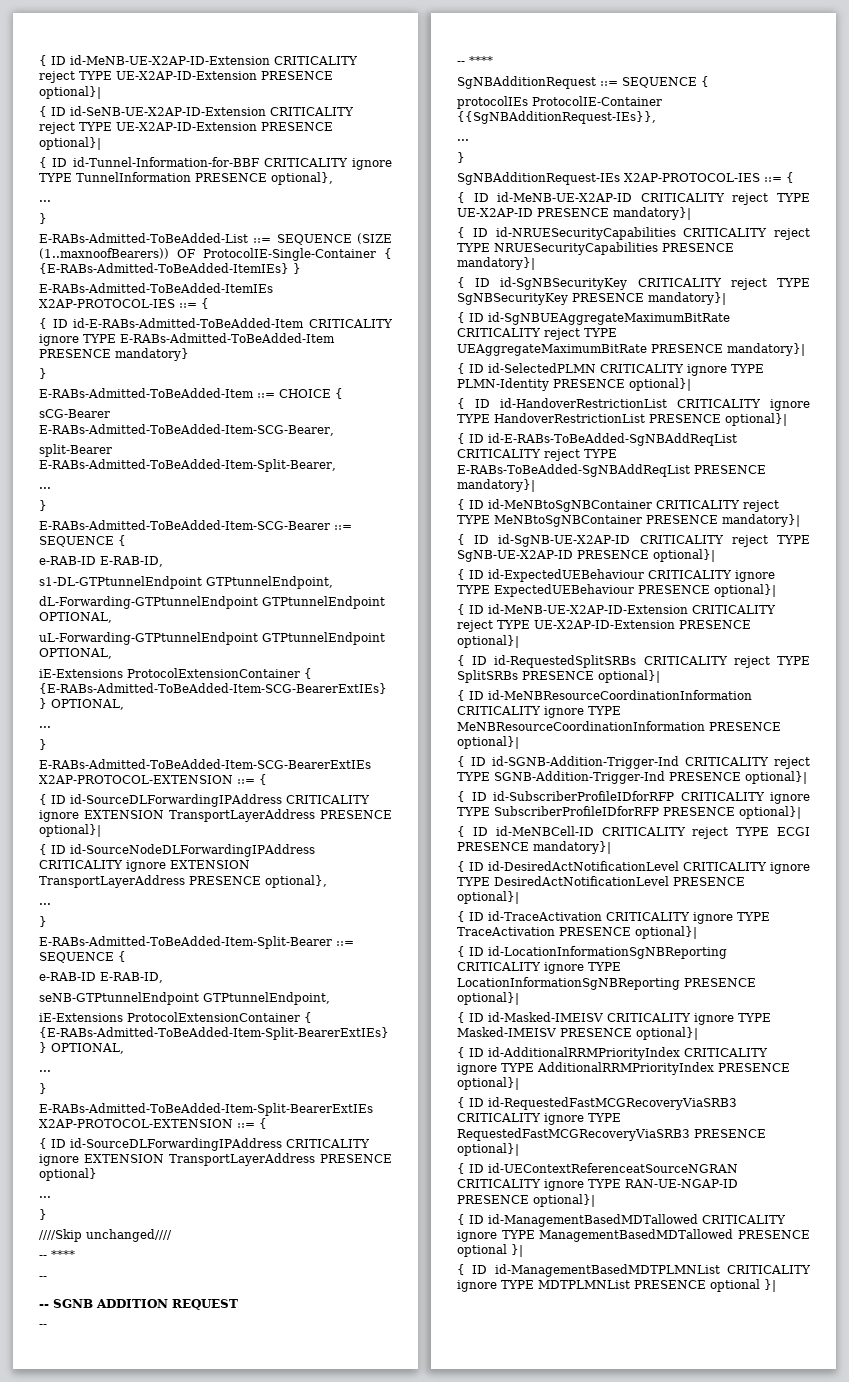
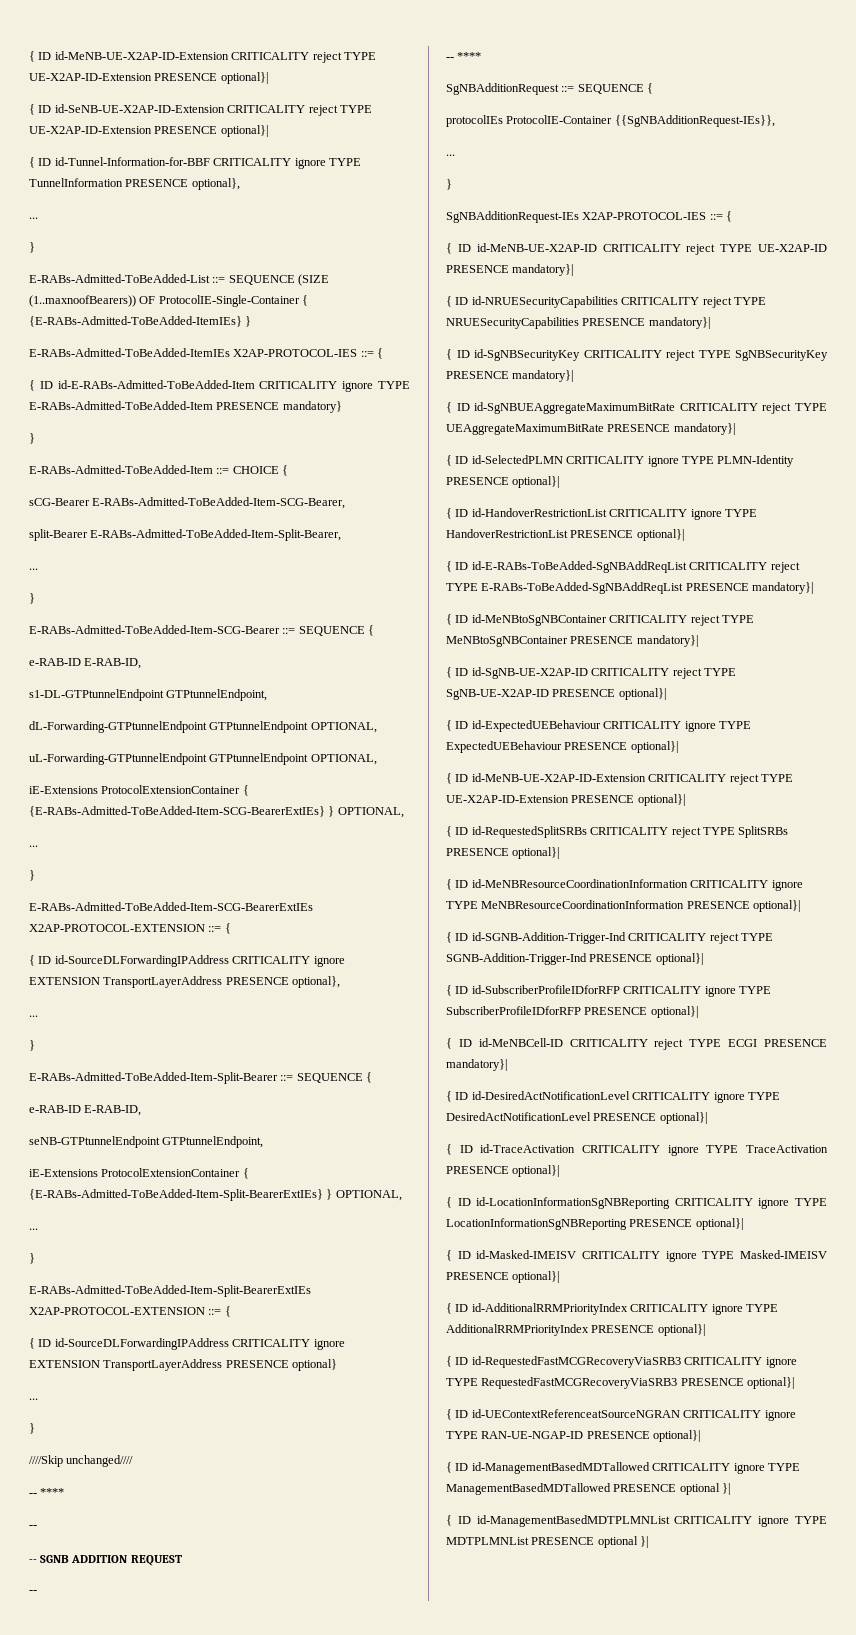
- { ID id-SourceDLForwardingIPAddress CRITICALITY ignore EXTENSION TransportLayerAddress PRESENCE optional}|
- { ID id-SourceNodeDLForwardingIPAddress CRITICALITY ignore EXTENSION TransportLayerAddress PRESENCE optional},
+ { ID id-SourceDLForwardingIPAddress CRITICALITY ignore EXTENSION TransportLayerAddress PRESENCE optional},

